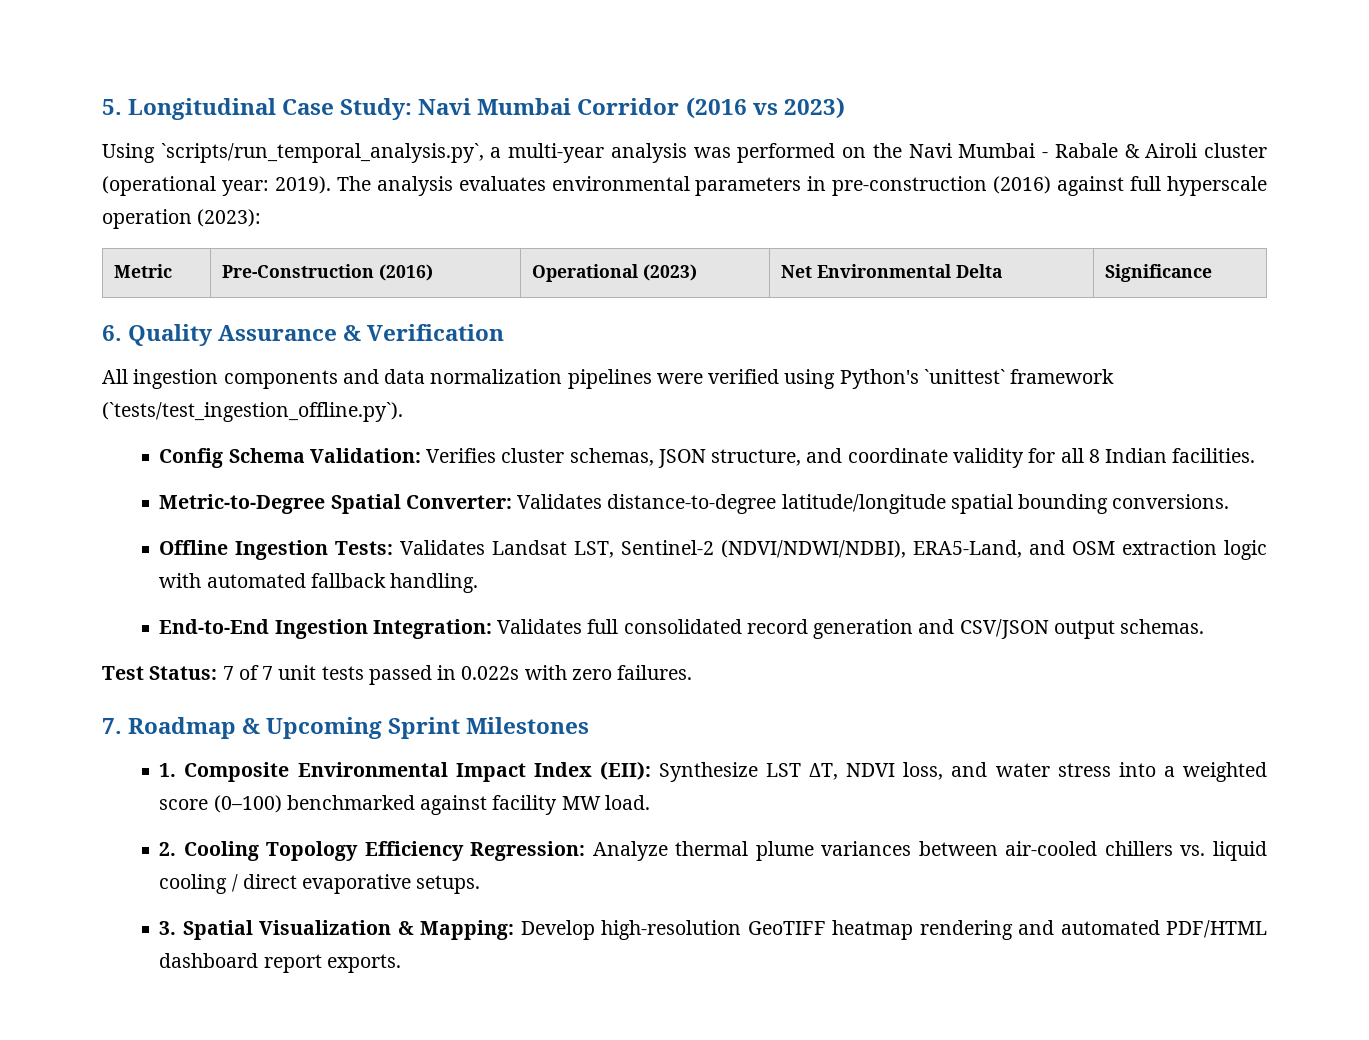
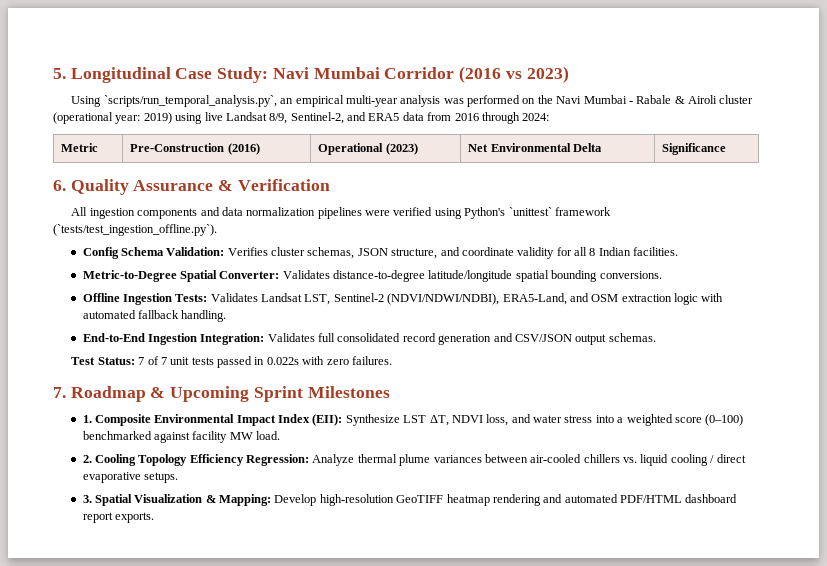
- Using `scripts/run_temporal_analysis.py`, a multi-year analysis was performed on the Navi Mumbai - Rabale & Airoli cluster (operational year: 2019). The analysis evaluates environmental parameters in pre-construction (2016) against full hyperscale operation (2023):
+ Using `scripts/run_temporal_analysis.py`, an empirical multi-year analysis was performed on the Navi Mumbai - Rabale & Airoli cluster (operational year: 2019) using live Landsat 8/9, Sentinel-2, and ERA5 data from 2016 through 2024:

